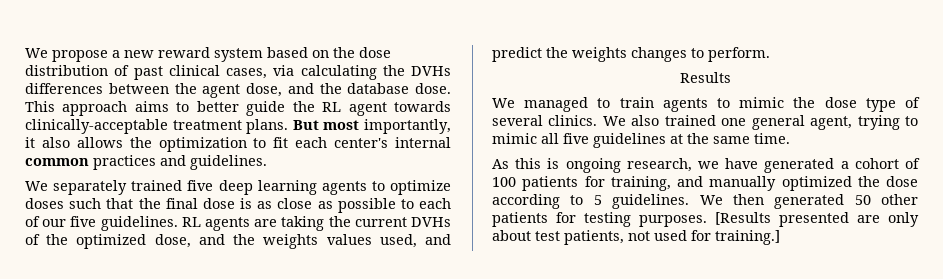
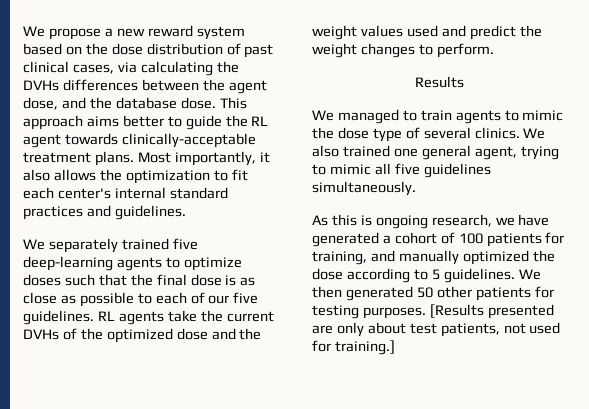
- This approach aims to better guide the RL agent towards clinically-acceptable treatment plans.
+ This approach aims better to guide the RL agent towards clinically-acceptable treatment plans.
- But most importantly, it also allows the optimization to fit each center's internal common practices and guidelines.
+ Most importantly, it also allows the optimization to fit each center's internal standard practices and guidelines.
- We separately trained five deep learning agents to optimize doses such that the final dose is as close as possible to each of our five guidelines.
+ We separately trained five deep-learning agents to optimize doses such that the final dose is as close as possible to each of our five guidelines.
- RL agents are taking the current DVHs of the optimized dose, and the weights values used, and predict the weights changes to perform.
+ RL agents take the current DVHs of the optimized dose and the weight values used and predict the weight changes to perform.
- We also trained one general agent, trying to mimic all five guidelines at the same time.
+ We also trained one general agent, trying to mimic all five guidelines simultaneously.

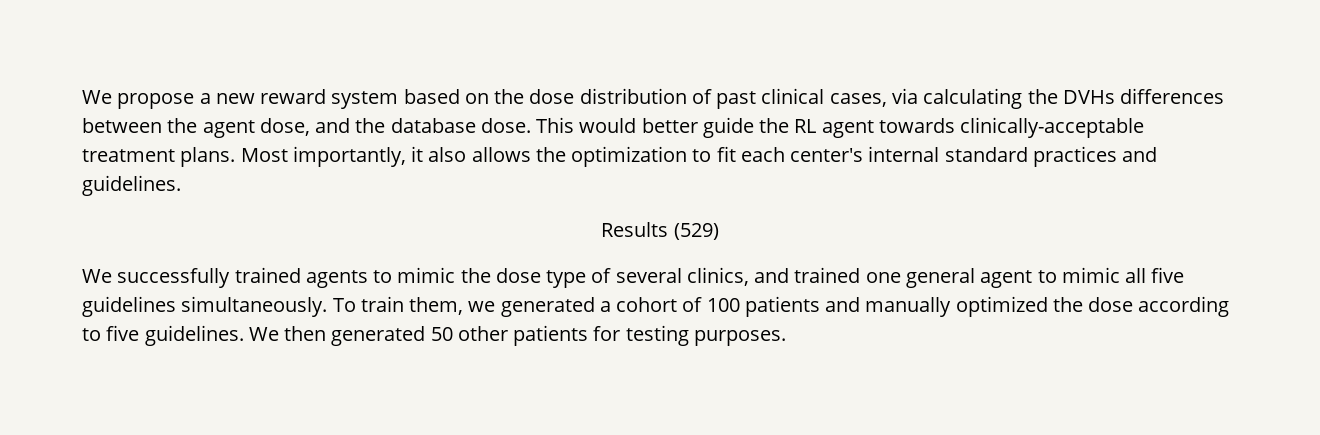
- This approach aims better to guide the RL agent towards clinically-acceptable treatment plans.
+ This would better guide the RL agent towards clinically-acceptable treatment plans.
- We separately trained five deep-learning agents to optimize doses such that the final dose is as close as possible to each of our five guidelines. RL agents take the current DVHs of the optimized dose and the weight values used and predict the weight changes to perform.
- Results
- We managed to train agents to mimic the dose type of several clinics. We also trained one general agent, trying to mimic all five guidelines simultaneously.
- As this is ongoing research, we have generated a cohort of 100 patients for training, and manually optimized the dose according to 5 guidelines.
+ Results (529)
+ We successfully trained agents to mimic the dose type of several clinics, and trained one general agent to mimic all five guidelines simultaneously. To train them, we generated a cohort of 100 patients and manually optimized the dose according to five guidelines.
- [Results presented are only about test patients, not used for training.]

